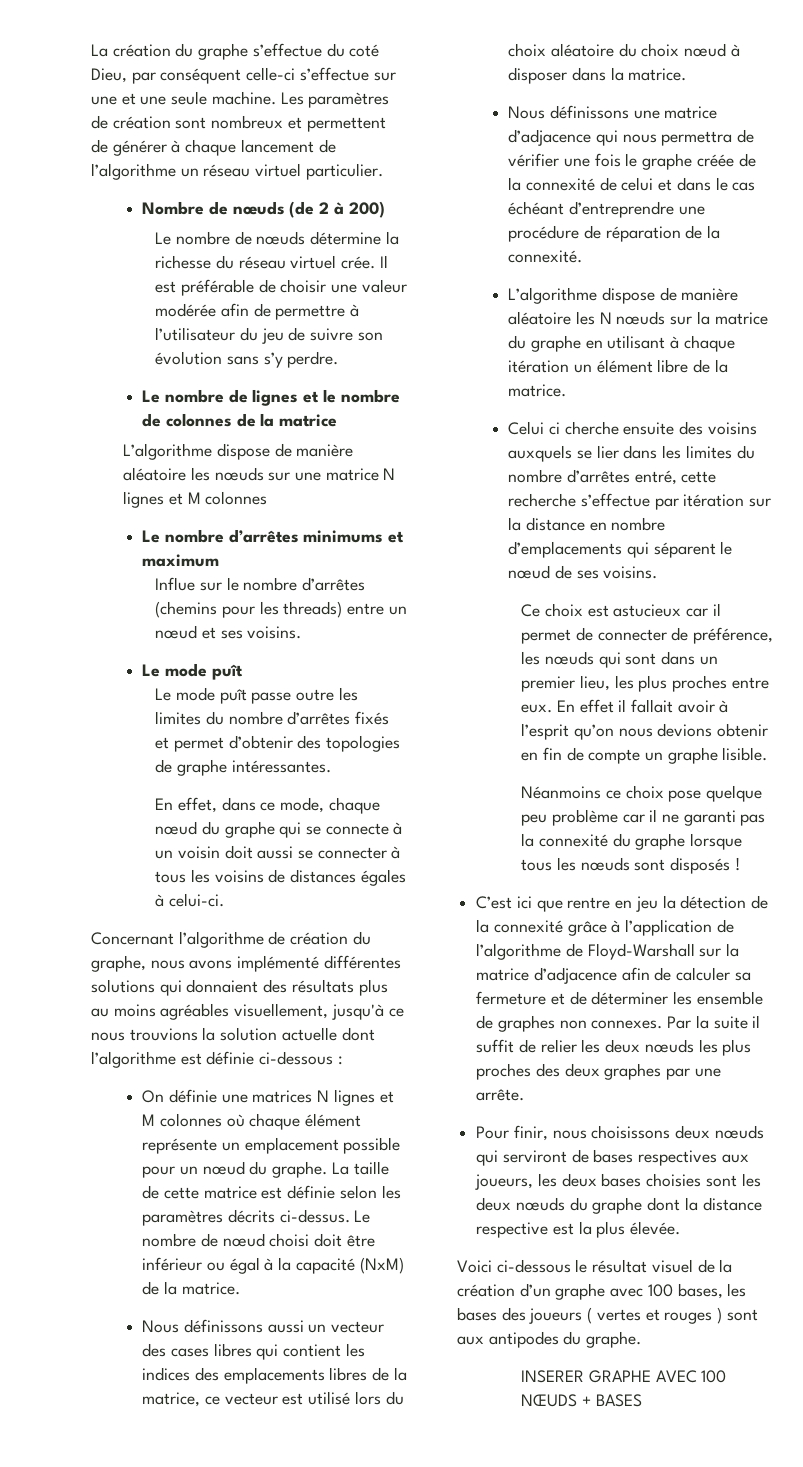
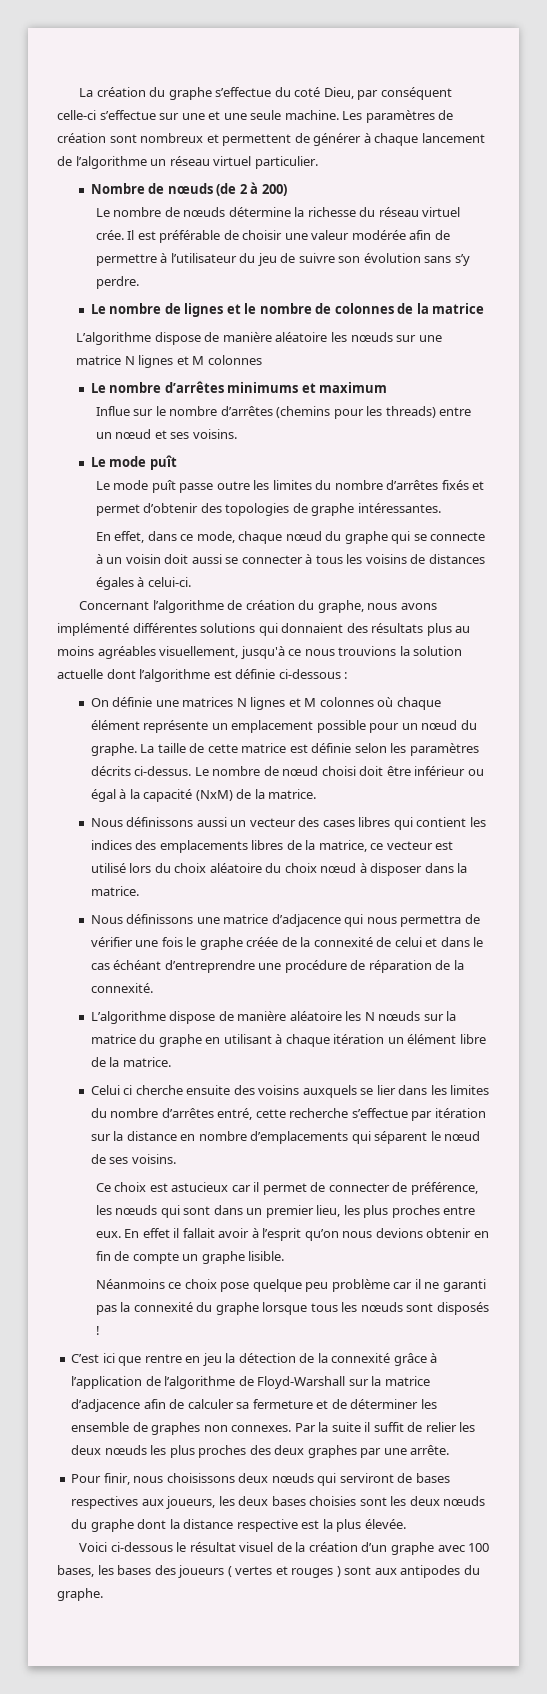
- INSERER GRAPHE AVEC 100 NŒUDS + BASES

